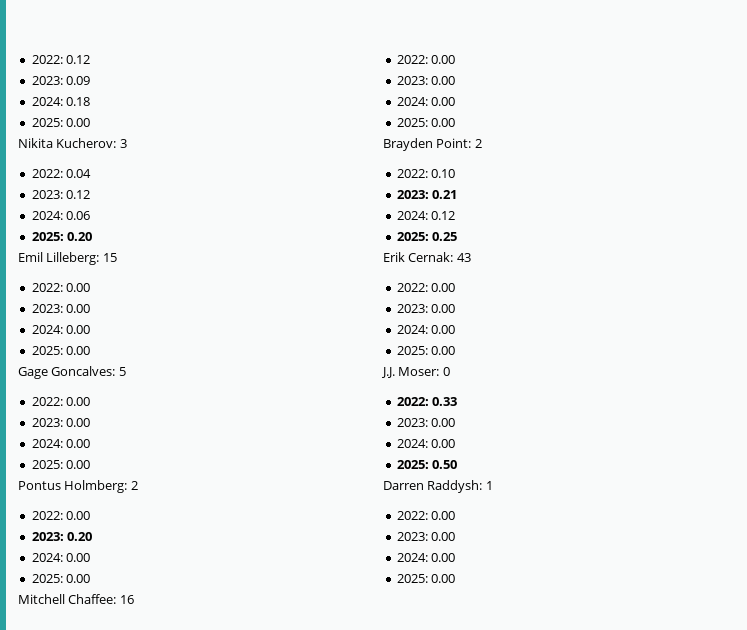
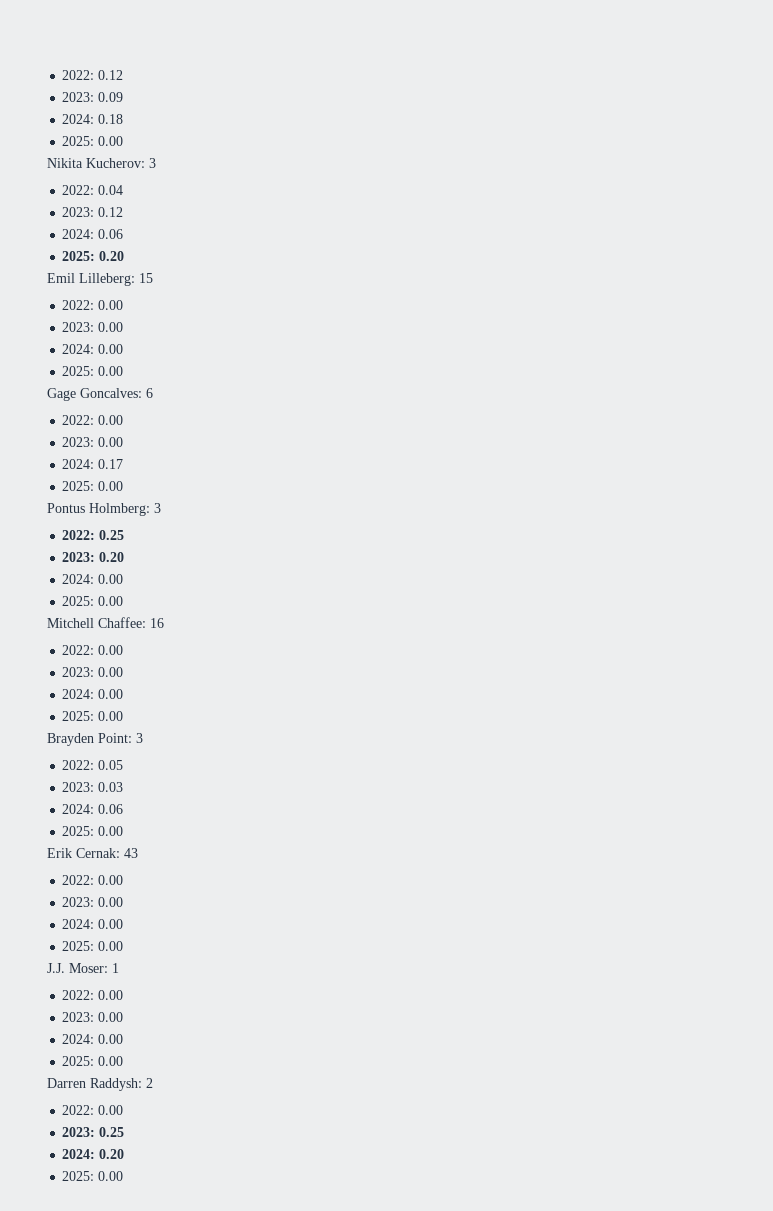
- Gage Goncalves: 5
+ Gage Goncalves: 6
  2022: 0.00
  2023: 0.00
- 2024: 0.00
+ 2024: 0.17
- Pontus Holmberg: 2
- 2022: 0.00
+ Pontus Holmberg: 3
+ 2022: 0.25
- Brayden Point: 2
- 2022: 0.10
- 2023: 0.21
- 2024: 0.12
- 2025: 0.25
+ Brayden Point: 3
+ 2022: 0.05
+ 2023: 0.03
+ 2024: 0.06
+ 2025: 0.00
- J.J. Moser: 0
- 2022: 0.33
- 2023: 0.00
- 2024: 0.00
- 2025: 0.50
- Darren Raddysh: 1
+ J.J. Moser: 1
+ Darren Raddysh: 2
+ 2022: 0.00
+ 2023: 0.25
+ 2024: 0.20
+ 2025: 0.00

